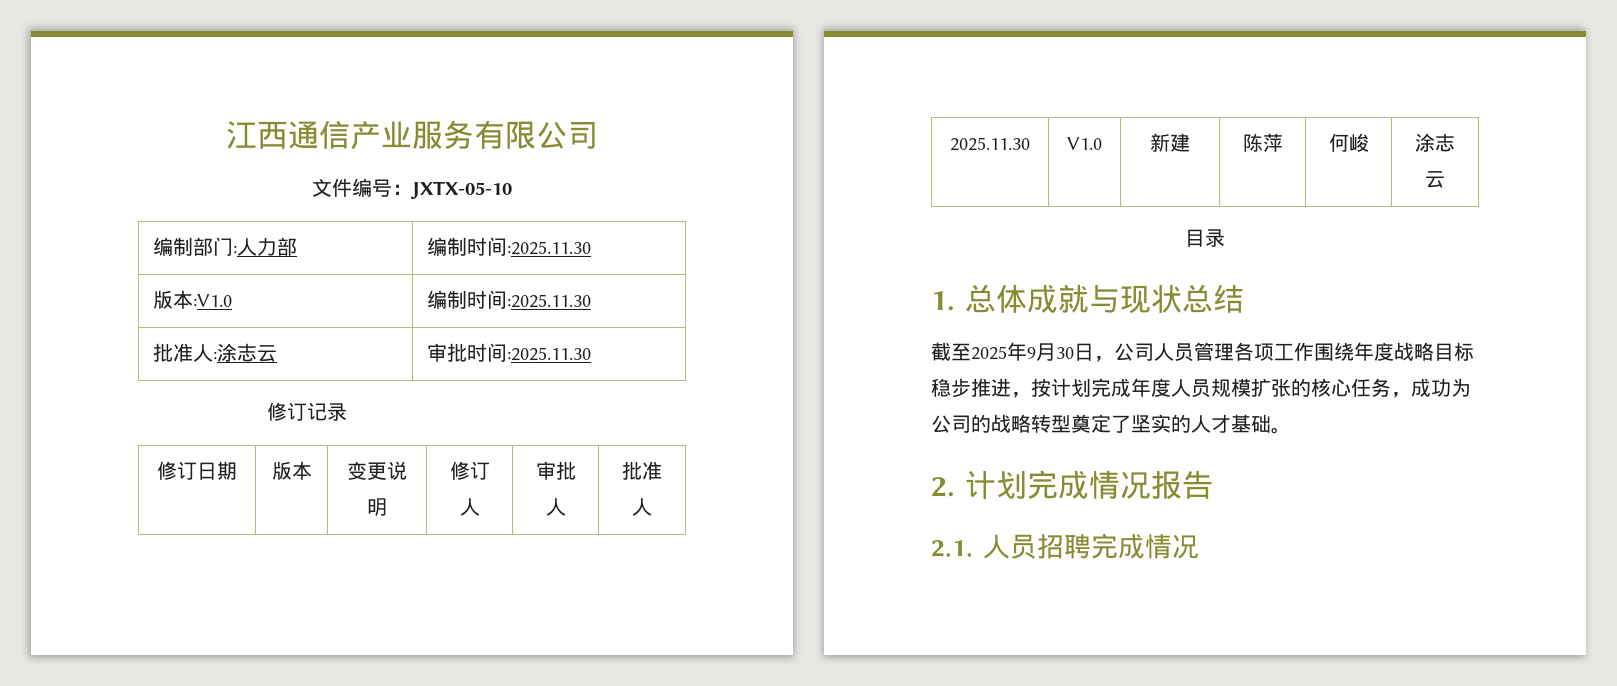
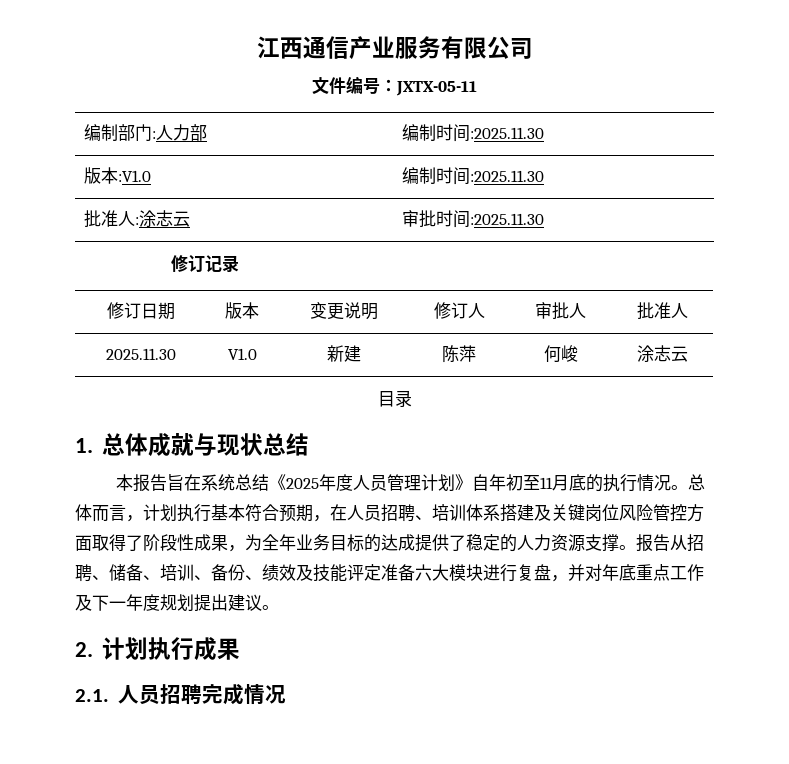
- 文件编号：JXTX-05-10
+ 文件编号：JXTX-05-11
- 截至2025年9月30日，公司人员管理各项工作围绕年度战略目标稳步推进，按计划完成年度人员规模扩张的核心任务，成功为公司的战略转型奠定了坚实的人才基础。
+ 本报告旨在系统总结《2025年度人员管理计划》自年初至11月底的执行情况。总体而言，计划执行基本符合预期，在人员招聘、培训体系搭建及关键岗位风险管控方面取得了阶段性成果，为全年业务目标的达成提供了稳定的人力资源支撑。报告从招聘、储备、培训、备份、绩效及技能评定准备六大模块进行复盘，并对年底重点工作及下一年度规划提出建议。
- 2.计划完成情况报告
+ 2.计划执行成果

